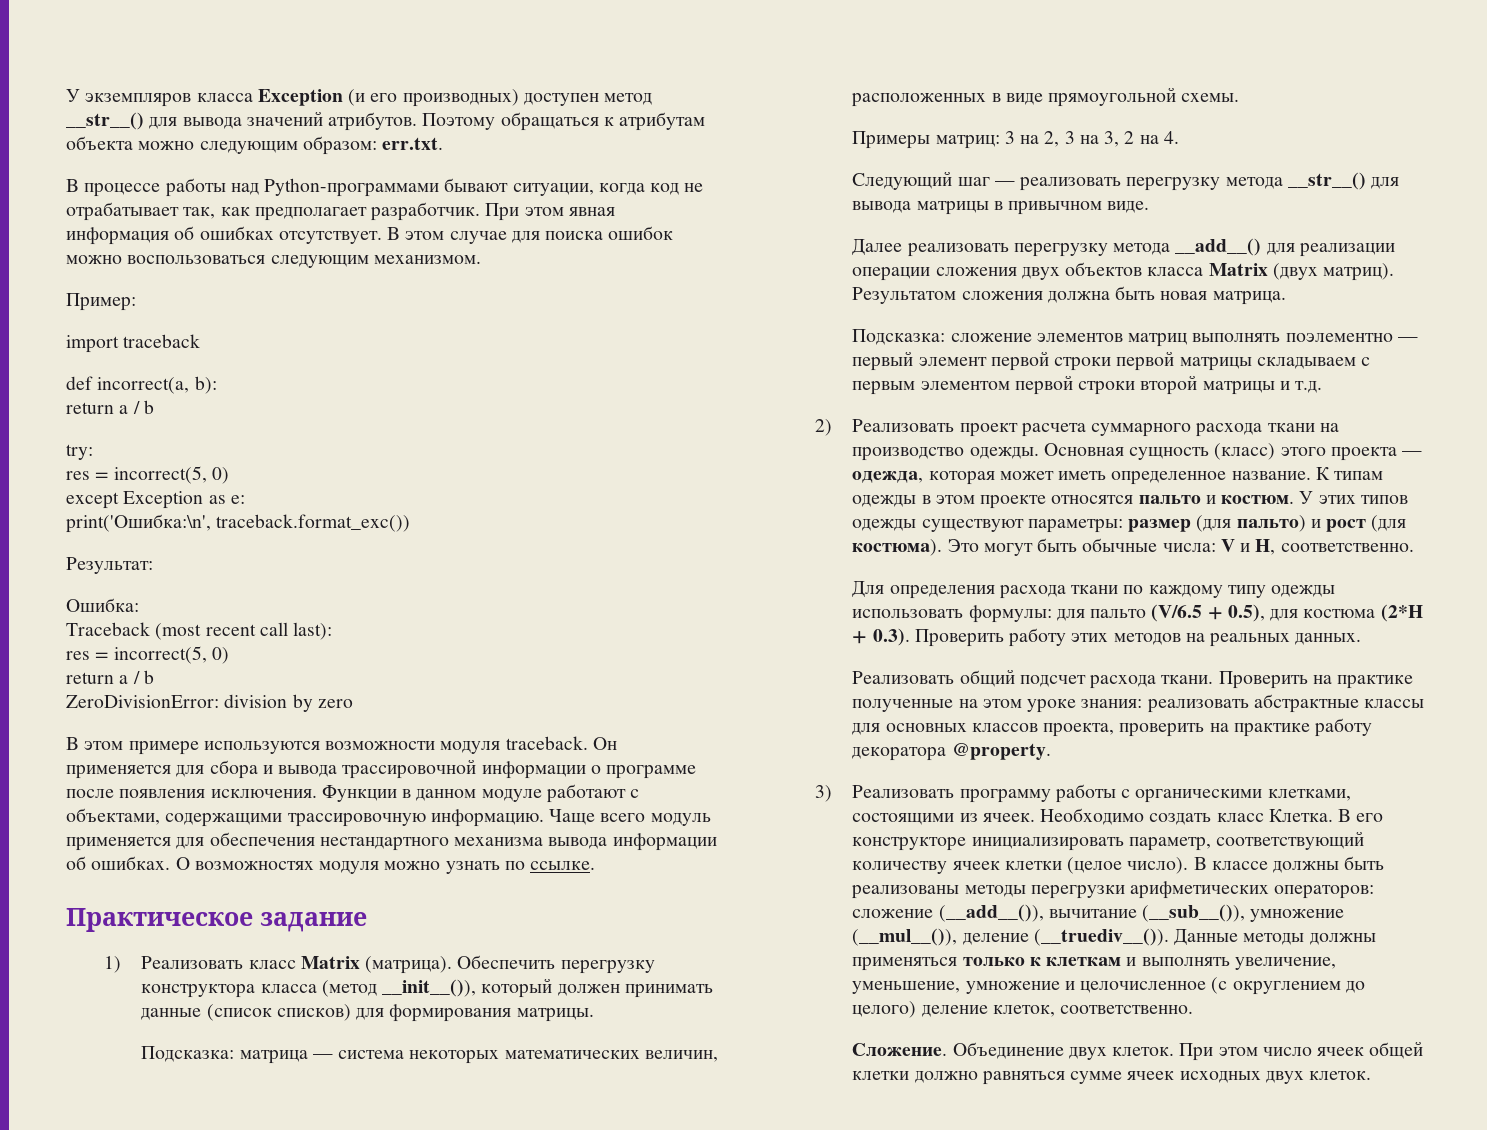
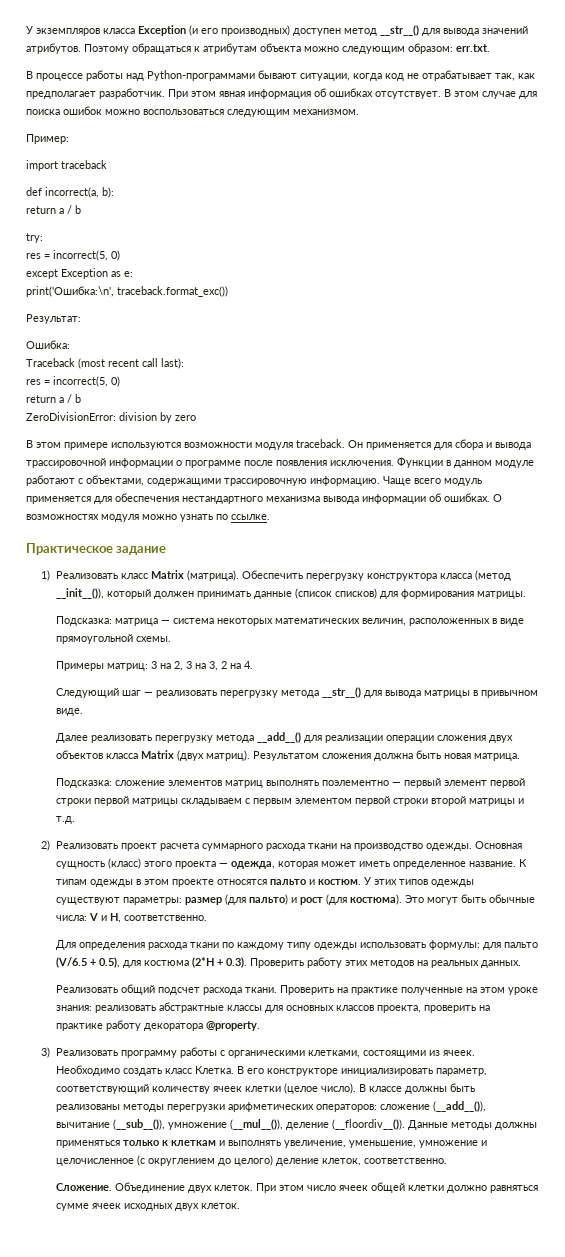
- В классе должны быть реализованы методы перегрузки арифметических операторов: сложение (__add__()), вычитание (__sub__()), умножение (__mul__()), деление (__truediv__()).
+ В классе должны быть реализованы методы перегрузки арифметических операторов: сложение (__add__()), вычитание (__sub__()), умножение (__mul__()), деление (__floordiv__()).

